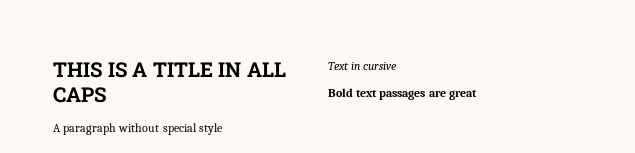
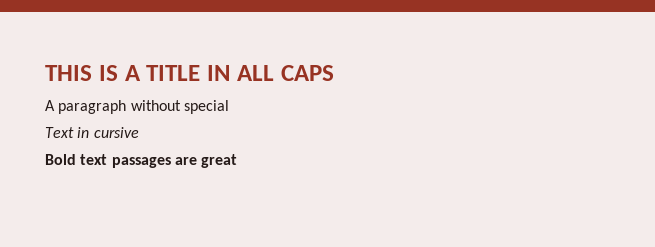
- A paragraph without special style
+ A paragraph without special

